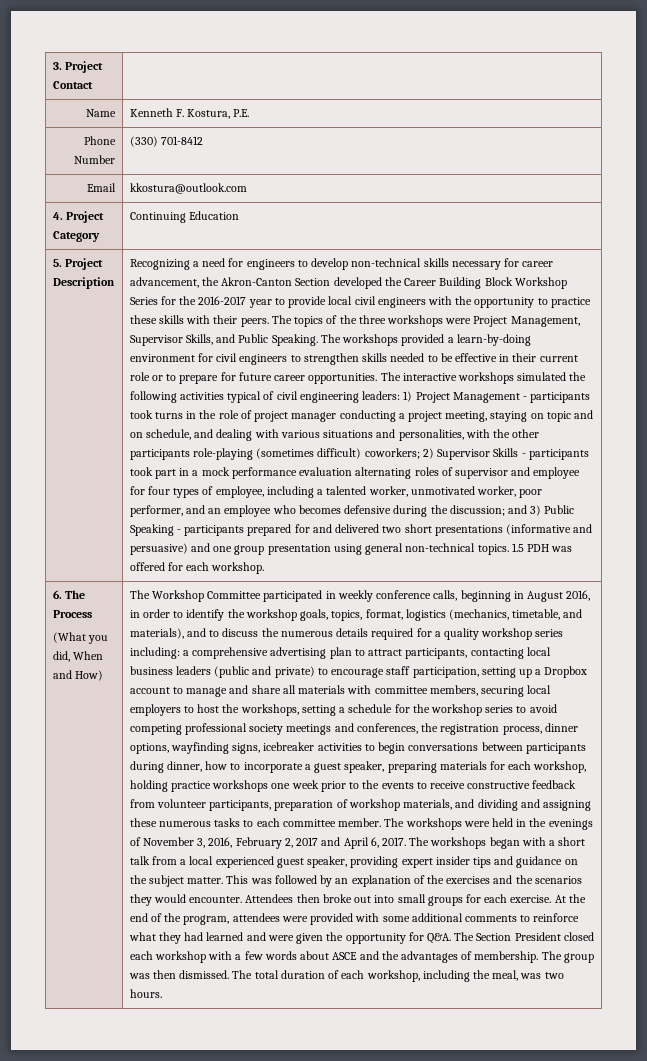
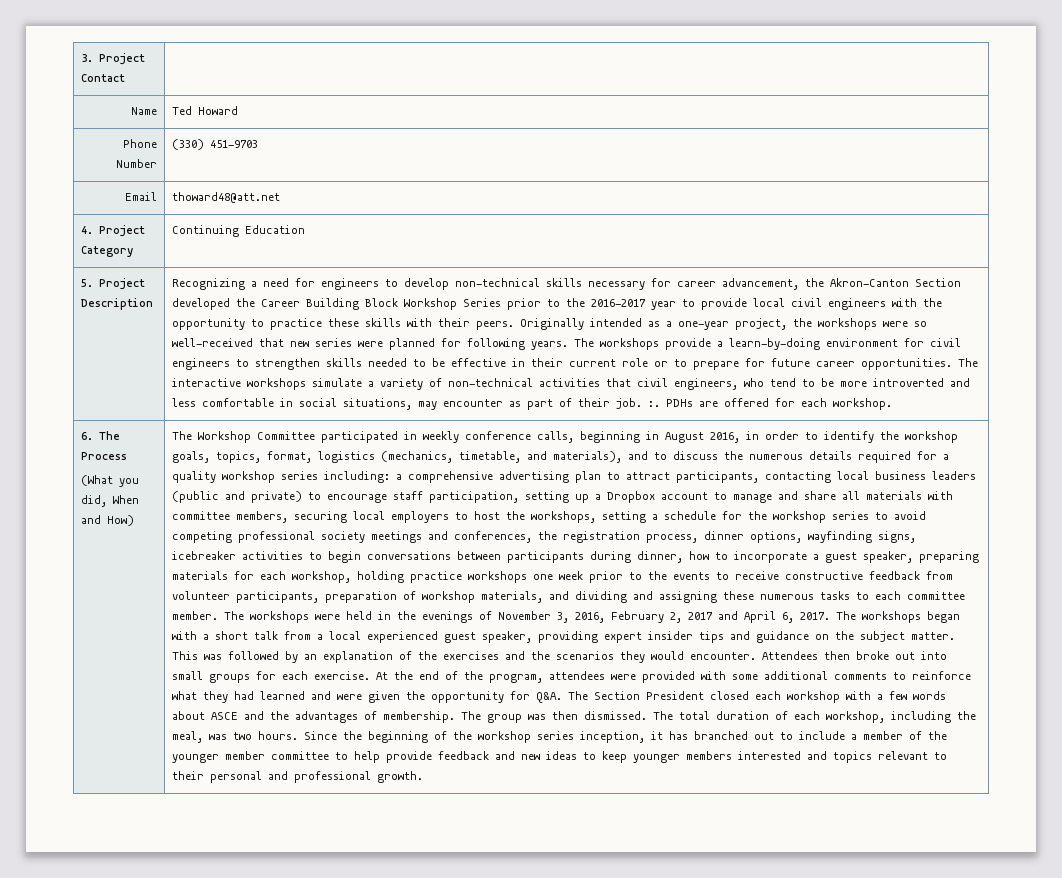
- Name | Kenneth F. Kostura, P.E.
+ Name | Ted Howard
- Phone Number | (330) 701-8412
+ Phone Number | (330) 451-9703
- Email | kkostura@outlook.com
+ Email | thoward48@att.net
- Recognizing a need for engineers to develop non-technical skills necessary for career advancement, the Akron-Canton Section developed the Career Building Block Workshop Series for the 2016-2017 year to provide local civil engineers with the opportunity to practice these skills with their peers.
+ Recognizing a need for engineers to develop non-technical skills necessary for career advancement, the Akron-Canton Section developed the Career Building Block Workshop Series prior to the 2016-2017 year to provide local civil engineers with the opportunity to practice these skills with their peers.
- The topics of the three workshops were Project Management, Supervisor Skills, and Public Speaking. The workshops provided a learn-by-doing environment for civil engineers to strengthen skills needed to be effective in their current role or to prepare for future career opportunities.
+ Originally intended as a one-year project, the workshops were so well-received that new series were planned for following years. The workshops provide a learn-by-doing environment for civil engineers to strengthen skills needed to be effective in their current role or to prepare for future career opportunities.
- The interactive workshops simulated the following activities typical of civil engineering leaders: 1) Project Management - participants took turns in the role of project manager conducting a project meeting, staying on topic and on schedule, and dealing with various situations and personalities, with the other participants role-playing (sometimes difficult) coworkers; 2) Supervisor Skills - participants took part in a mock performance evaluation alternating roles of supervisor and employee for four types of employee, including a talented worker, unmotivated worker, poor performer, and an employee who becomes defensive during the discussion; and 3) Public Speaking - participants prepared for and delivered two short presentations (informative and persuasive) and one group presentation using general non-technical topics. 1.5 PDH was offered for each workshop.
+ The interactive workshops simulate a variety of non-technical activities that civil engineers, who tend to be more introverted and less comfortable in social situations, may encounter as part of their job. :. PDHs are offered for each workshop.
+ Since the beginning of the workshop series inception, it has branched out to include a member of the younger member committee to help provide feedback and new ideas to keep younger members interested and topics relevant to their personal and professional growth.

